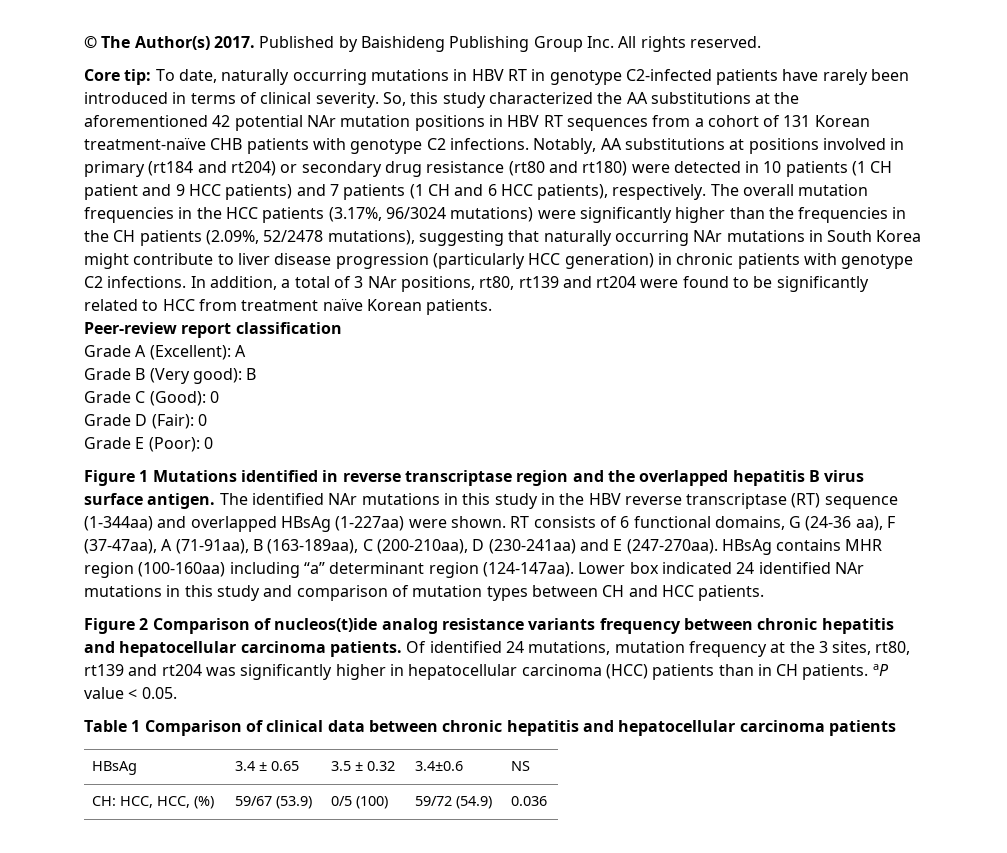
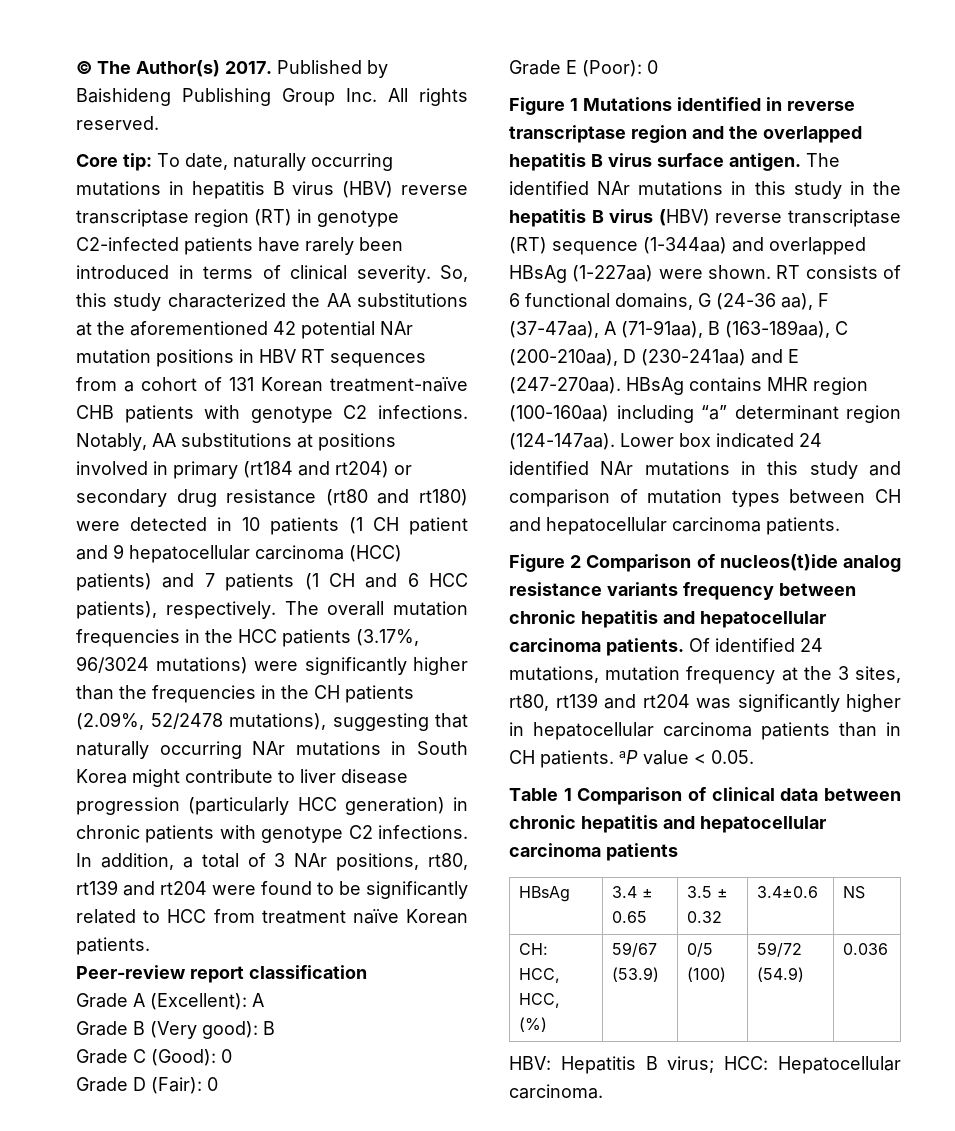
- Core tip: To date, naturally occurring mutations in HBV RT in genotype C2-infected patients have rarely been introduced in terms of clinical severity.
+ Core tip: To date, naturally occurring mutations in hepatitis B virus (HBV) reverse transcriptase region (RT) in genotype C2-infected patients have rarely been introduced in terms of clinical severity.
- Notably, AA substitutions at positions involved in primary (rt184 and rt204) or secondary drug resistance (rt80 and rt180) were detected in 10 patients (1 CH patient and 9 HCC patients) and 7 patients (1 CH and 6 HCC patients), respectively.
+ Notably, AA substitutions at positions involved in primary (rt184 and rt204) or secondary drug resistance (rt80 and rt180) were detected in 10 patients (1 CH patient and 9 hepatocellular carcinoma (HCC) patients) and 7 patients (1 CH and 6 HCC patients), respectively.
- The identified NAr mutations in this study in the HBV reverse transcriptase (RT) sequence (1-344aa) and overlapped HBsAg (1-227aa) were shown.
+ The identified NAr mutations in this study in the hepatitis B virus (HBV) reverse transcriptase (RT) sequence (1-344aa) and overlapped HBsAg (1-227aa) were shown.
- Lower box indicated 24 identified NAr mutations in this study and comparison of mutation types between CH and HCC patients.
+ Lower box indicated 24 identified NAr mutations in this study and comparison of mutation types between CH and hepatocellular carcinoma patients.
- Of identified 24 mutations, mutation frequency at the 3 sites, rt80, rt139 and rt204 was significantly higher in hepatocellular carcinoma (HCC) patients than in CH patients. aP value < 0.05.
+ Of identified 24 mutations, mutation frequency at the 3 sites, rt80, rt139 and rt204 was significantly higher in hepatocellular carcinoma patients than in CH patients. aP value < 0.05.
+ HBV: Hepatitis B virus; HCC: Hepatocellular carcinoma.

